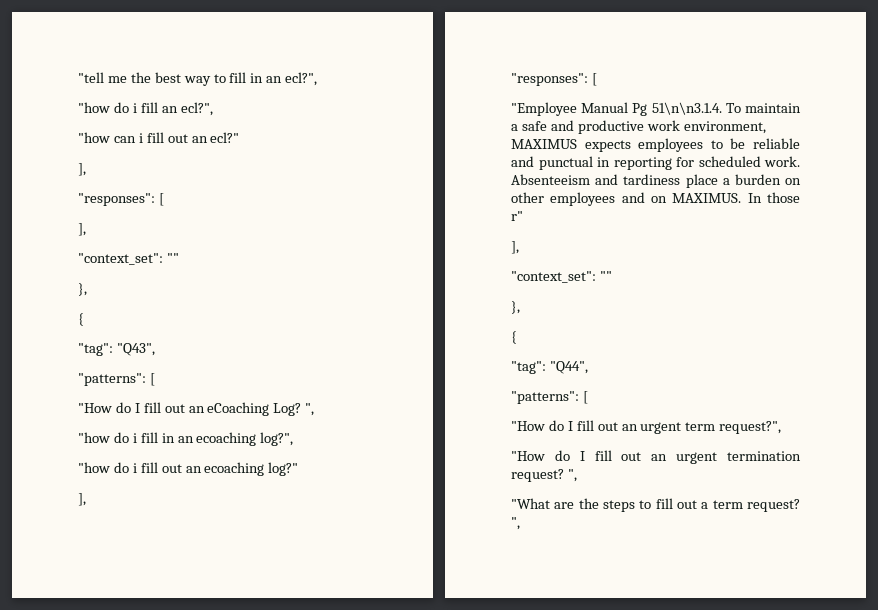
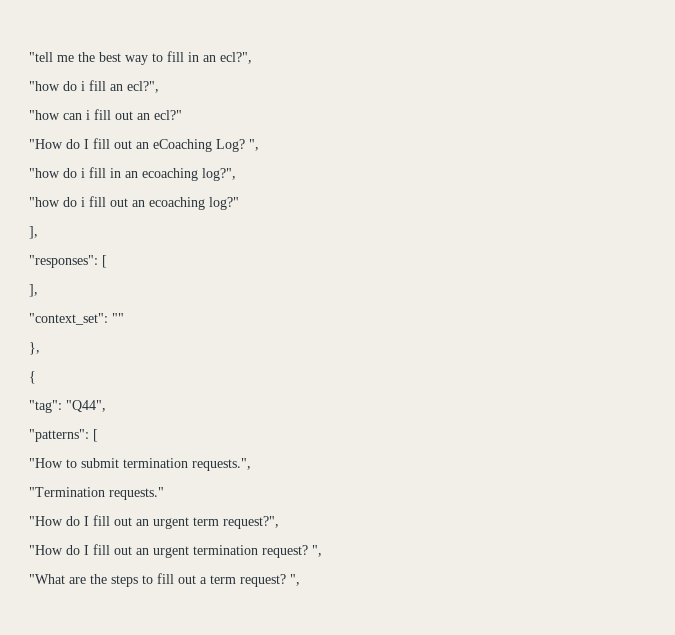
  "how can i fill out an ecl?"
- ],
- "responses": [
- ],
- "context_set": ""
- },
- {
- "tag": "Q43",
- "patterns": [
- "Employee Manual Pg 51\n\n3.1.4. To maintain a safe and productive work environment, MAXIMUS expects employees to be reliable and punctual in reporting for scheduled work. Absenteeism and tardiness place a burden on other employees and on MAXIMUS. In those r"
+ "How to submit termination requests.",
+ "Termination requests."

